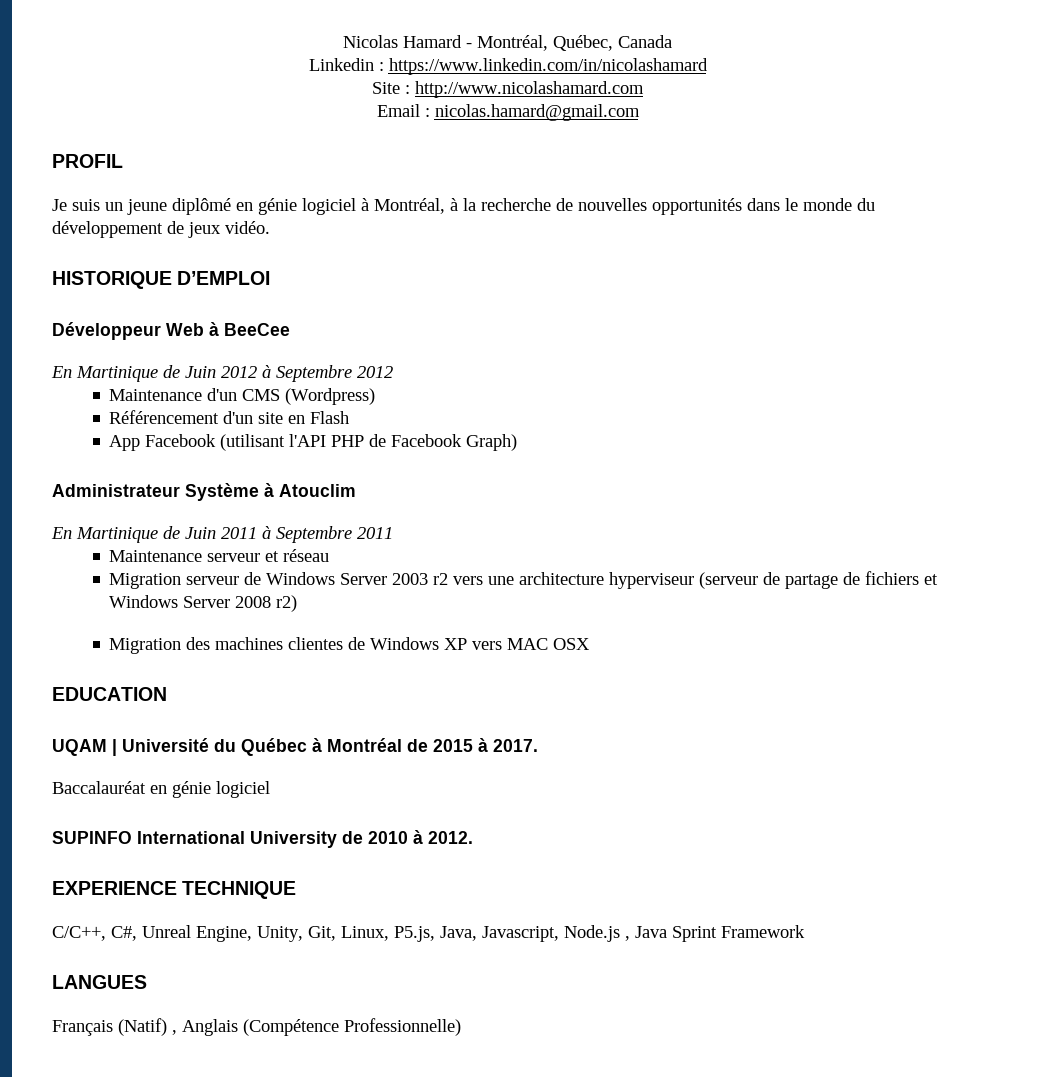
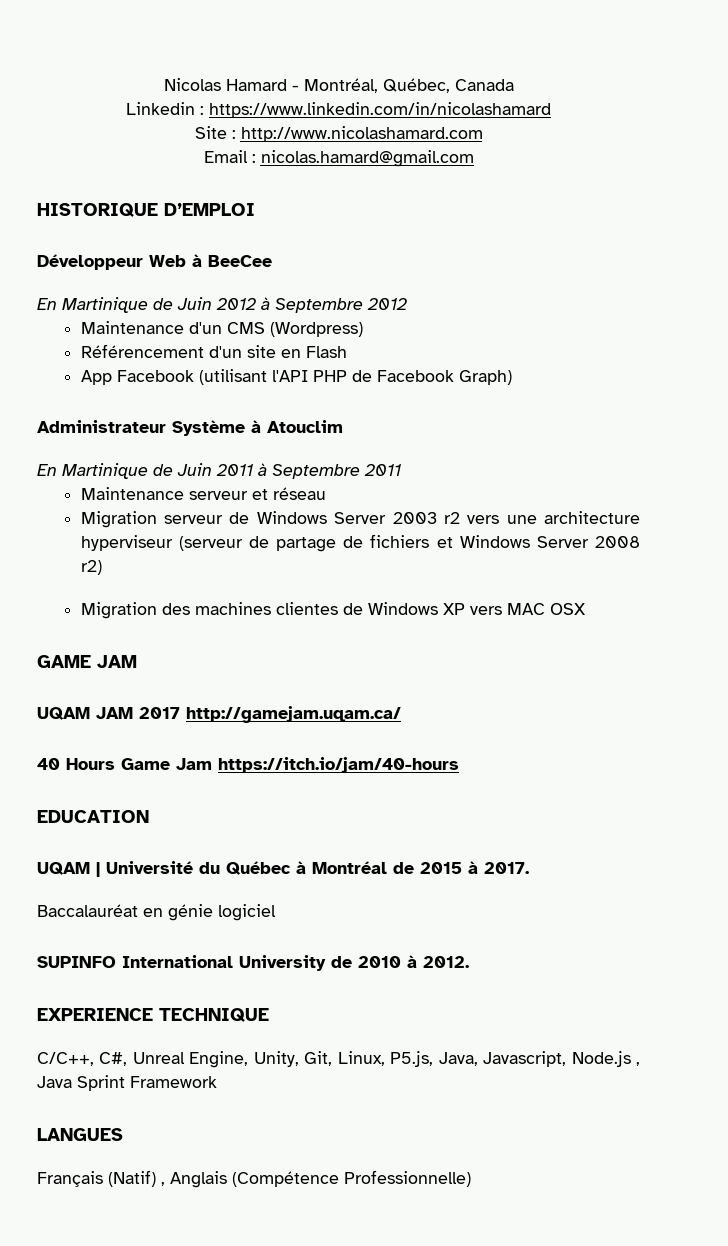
- PROFIL
- Je suis un jeune diplômé en génie logiciel à Montréal, à la recherche de nouvelles opportunités dans le monde du développement de jeux vidéo.
+ GAME JAM
+ UQAM JAM 2017 http://gamejam.uqam.ca/
+ 40 Hours Game Jam https://itch.io/jam/40-hours

